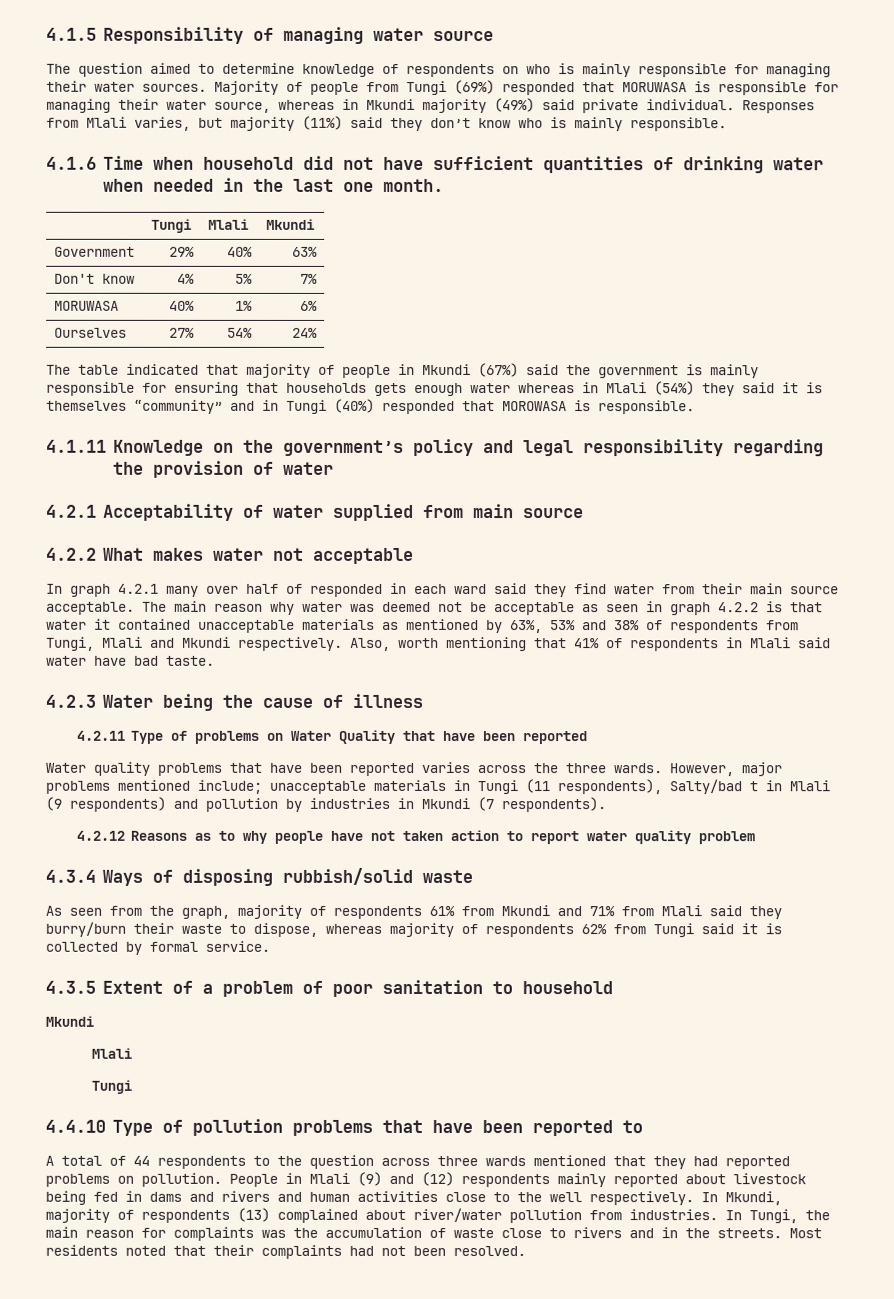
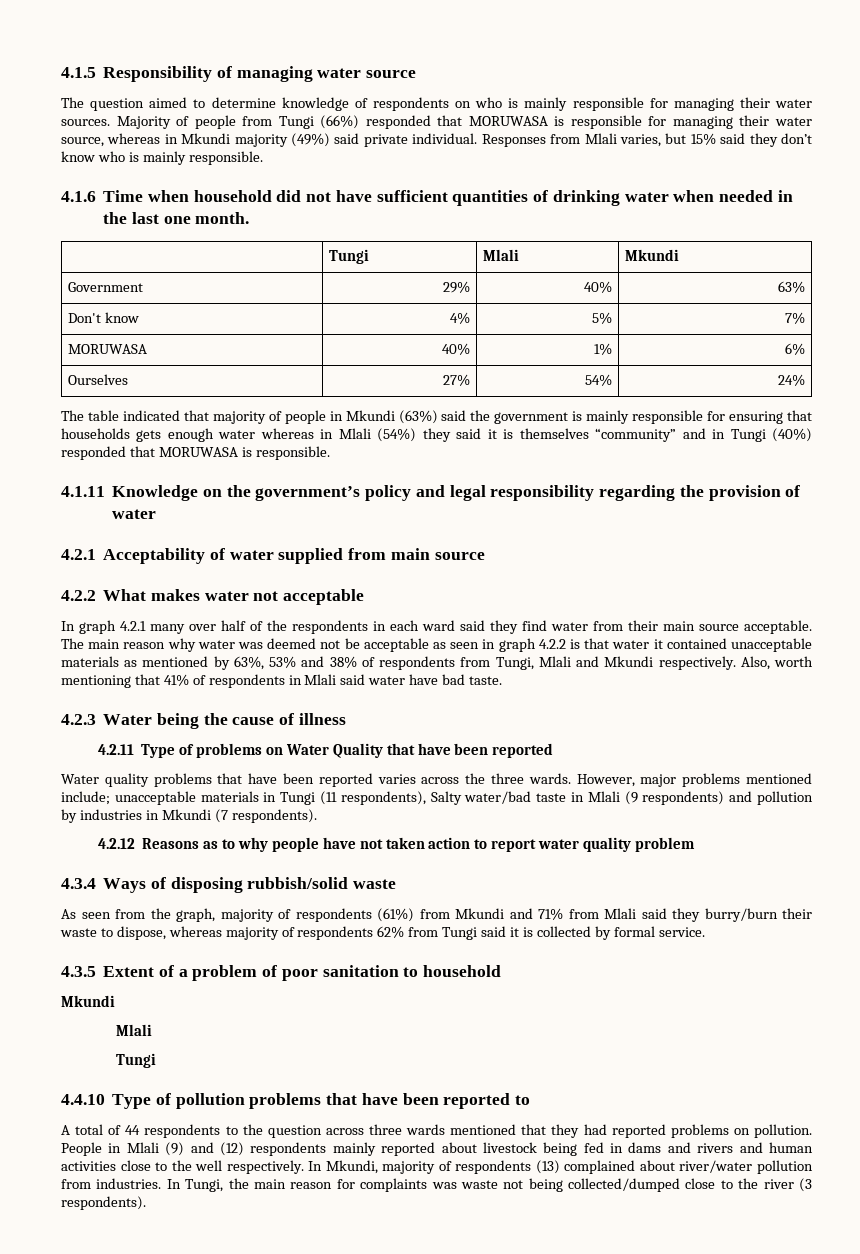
- Majority of people from Tungi (69%) responded that MORUWASA is responsible for managing their water source, whereas in Mkundi majority (49%) said private individual.
+ Majority of people from Tungi (66%) responded that MORUWASA is responsible for managing their water source, whereas in Mkundi majority (49%) said private individual.
- Responses from Mlali varies, but majority (11%) said they don’t know who is mainly responsible.
+ Responses from Mlali varies, but 15% said they don’t know who is mainly responsible.
- The table indicated that majority of people in Mkundi (67%) said the government is mainly responsible for ensuring that households gets enough water whereas in Mlali (54%) they said it is themselves “community” and in Tungi (40%) responded that MOROWASA is responsible.
+ The table indicated that majority of people in Mkundi (63%) said the government is mainly responsible for ensuring that households gets enough water whereas in Mlali (54%) they said it is themselves “community” and in Tungi (40%) responded that MORUWASA is responsible.
- In graph 4.2.1 many over half of responded in each ward said they find water from their main source acceptable.
+ In graph 4.2.1 many over half of the respondents in each ward said they find water from their main source acceptable.
- However, major problems mentioned include; unacceptable materials in Tungi (11 respondents), Salty/bad t in Mlali (9 respondents) and pollution by industries in Mkundi (7 respondents).
+ However, major problems mentioned include; unacceptable materials in Tungi (11 respondents), Salty water/bad taste in Mlali (9 respondents) and pollution by industries in Mkundi (7 respondents).
- As seen from the graph, majority of respondents 61% from Mkundi and 71% from Mlali said they burry/burn their waste to dispose, whereas majority of respondents 62% from Tungi said it is collected by formal service.
+ As seen from the graph, majority of respondents (61%) from Mkundi and 71% from Mlali said they burry/burn their waste to dispose, whereas majority of respondents 62% from Tungi said it is collected by formal service.
- In Tungi, the main reason for complaints was the accumulation of waste close to rivers and in the streets. Most residents noted that their complaints had not been resolved.
+ In Tungi, the main reason for complaints was waste not being collected/dumped close to the river (3 respondents).

